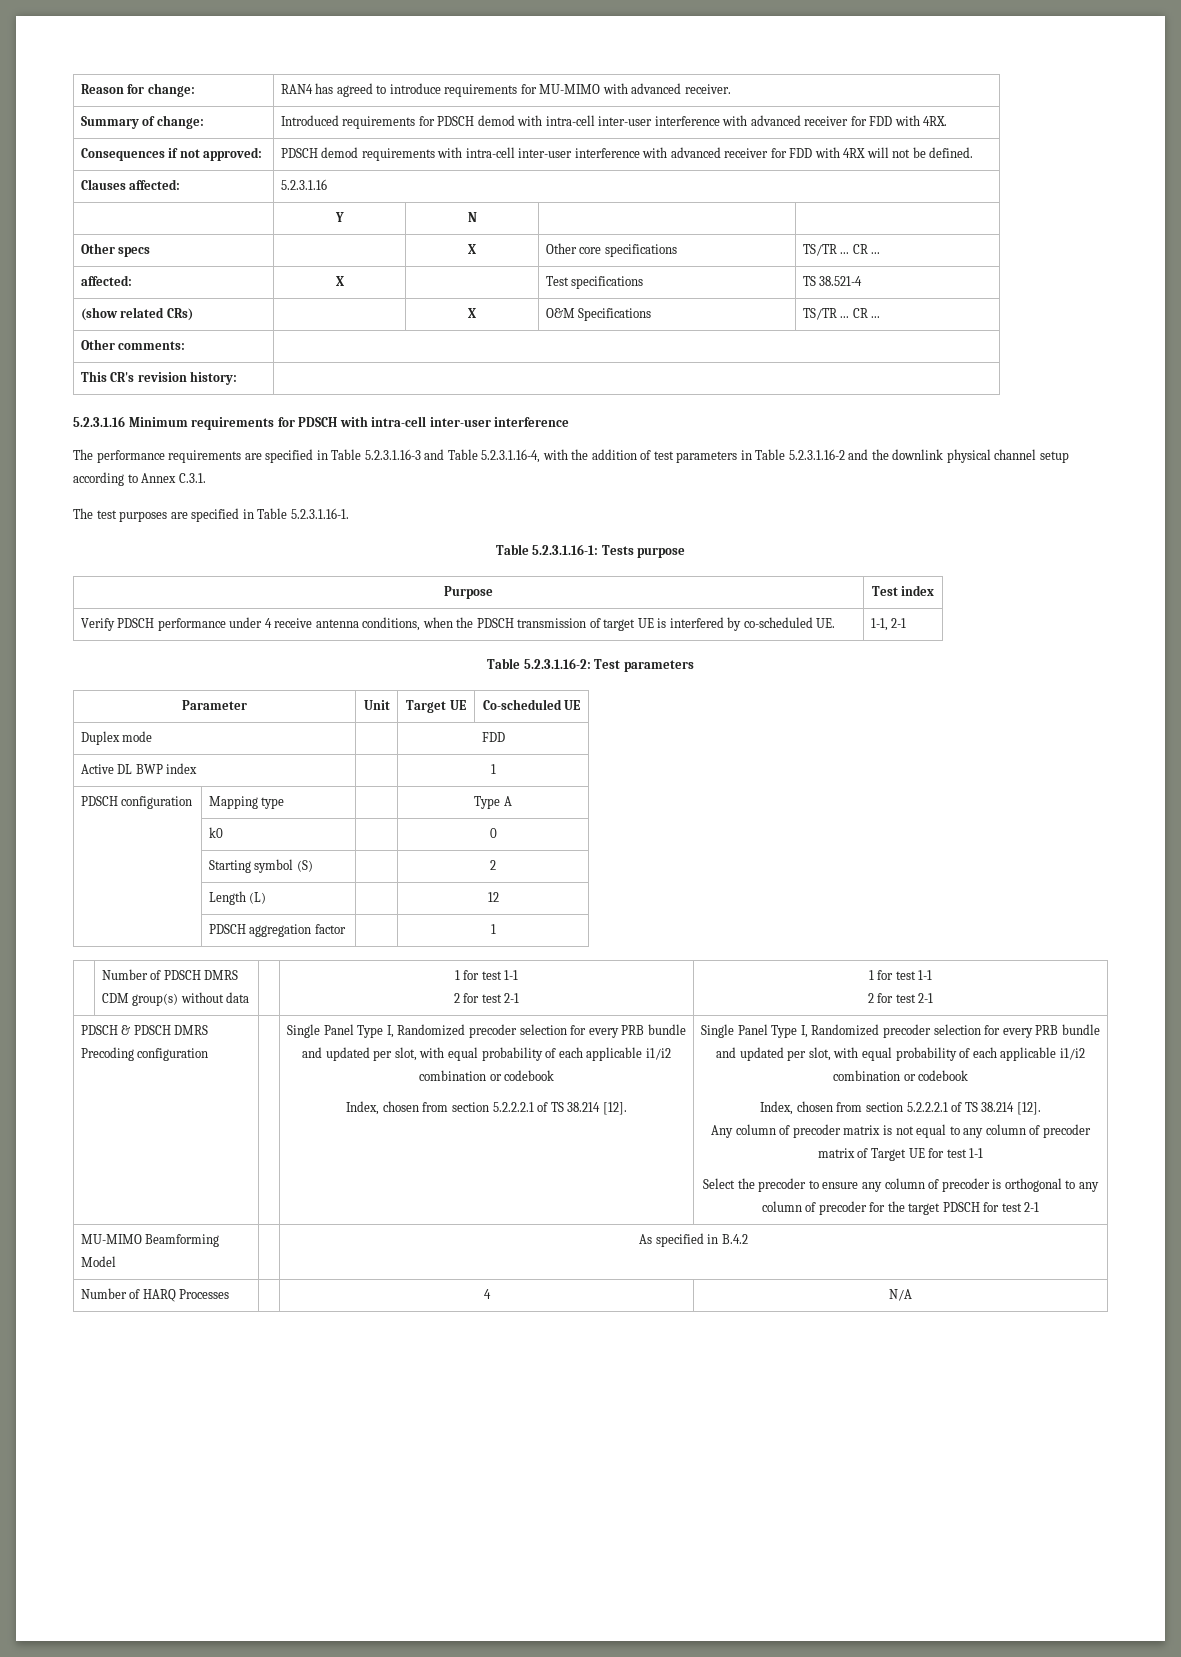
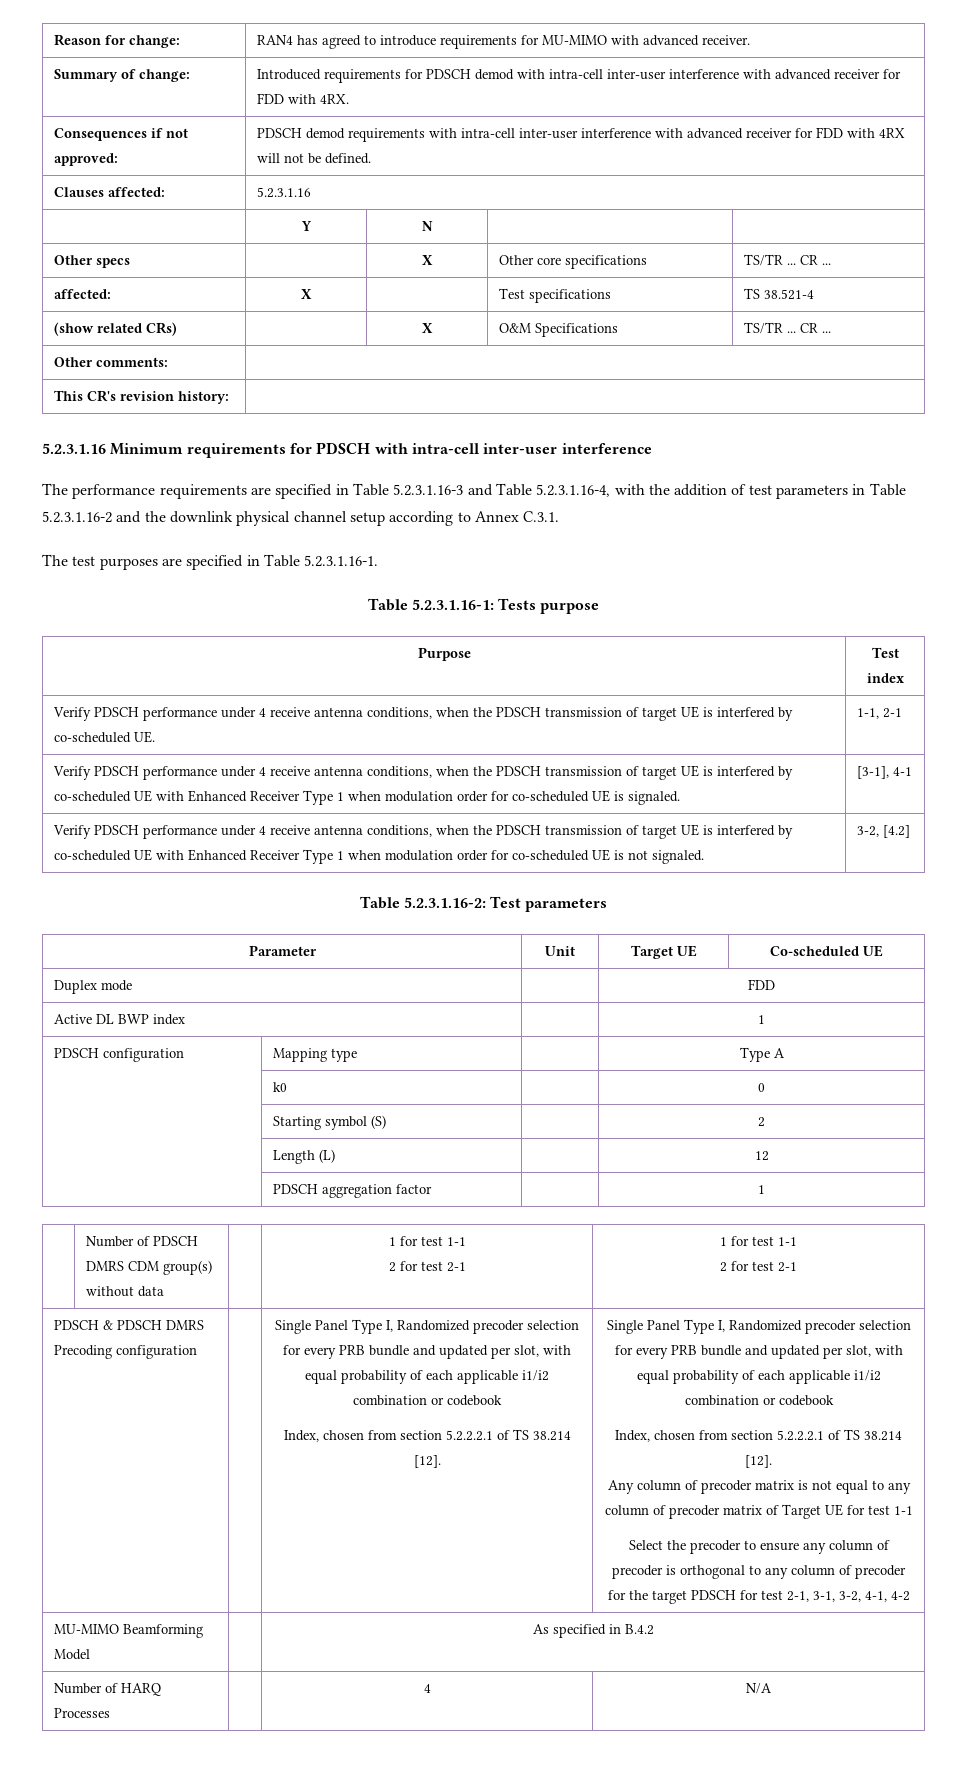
+ Verify PDSCH performance under 4 receive antenna conditions, when the PDSCH transmission of target UE is interfered by co-scheduled UE with Enhanced Receiver Type 1 when modulation order for co-scheduled UE is signaled. | [3-1], 4-1
+ Verify PDSCH performance under 4 receive antenna conditions, when the PDSCH transmission of target UE is interfered by co-scheduled UE with Enhanced Receiver Type 1 when modulation order for co-scheduled UE is not signaled. | 3-2, [4.2]
- Select the precoder to ensure any column of precoder is orthogonal to any column of precoder for the target PDSCH for test 2-1
+ Select the precoder to ensure any column of precoder is orthogonal to any column of precoder for the target PDSCH for test 2-1, 3-1, 3-2, 4-1, 4-2

